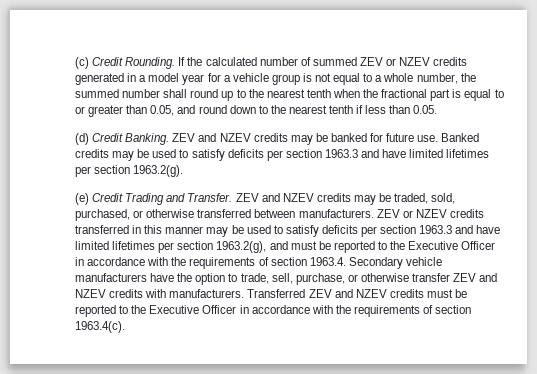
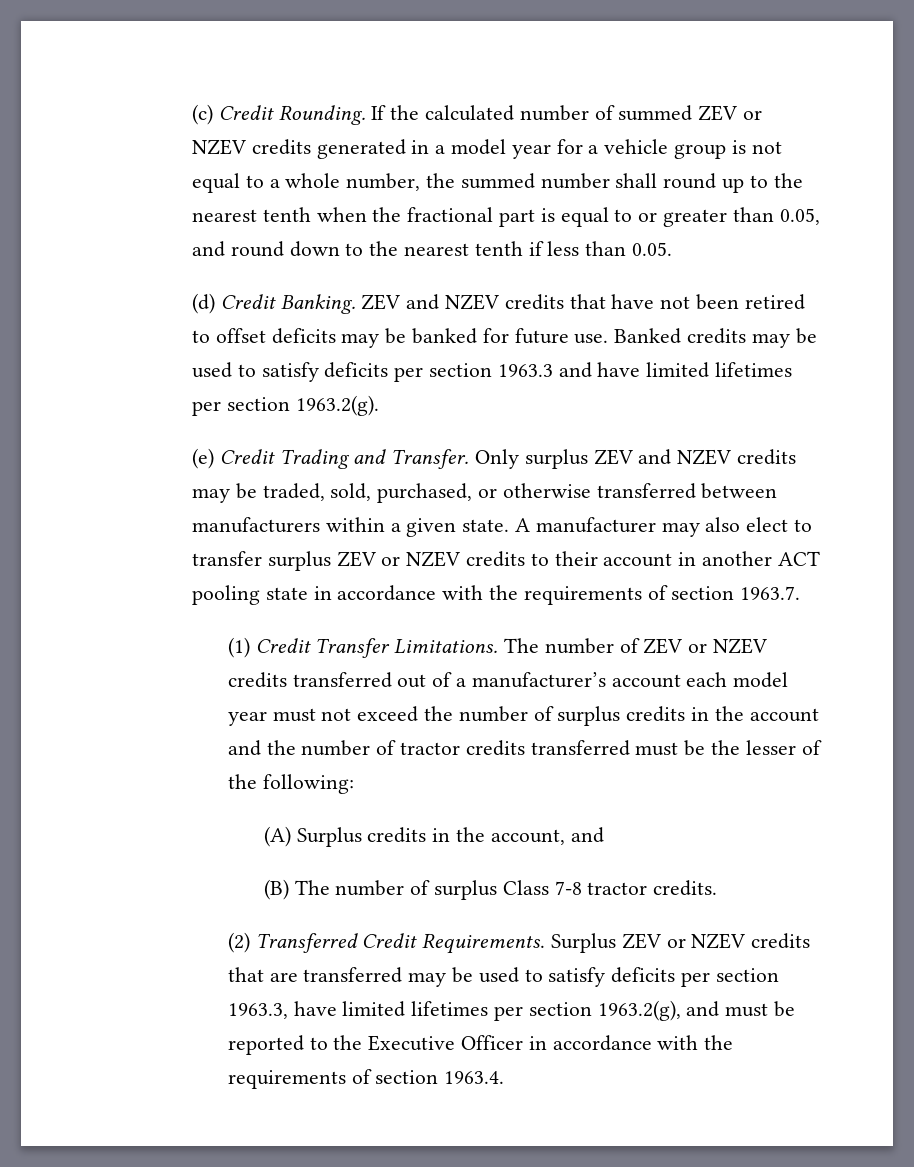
- ZEV and NZEV credits may be banked for future use.
+ ZEV and NZEV credits that have not been retired to offset deficits may be banked for future use.
- ZEV and NZEV credits may be traded, sold, purchased, or otherwise transferred between manufacturers. ZEV or NZEV credits transferred in this manner may be used to satisfy deficits per section 1963.3 and have limited lifetimes per section 1963.2(g), and must be reported to the Executive Officer in accordance with the requirements of section 1963.4. Secondary vehicle manufacturers have the option to trade, sell, purchase, or otherwise transfer ZEV and NZEV credits with manufacturers. Transferred ZEV and NZEV credits must be reported to the Executive Officer in accordance with the requirements of section 1963.4(c).
+ Only surplus ZEV and NZEV credits may be traded, sold, purchased, or otherwise transferred between manufacturers within a given state. A manufacturer may also elect to transfer surplus ZEV or NZEV credits to their account in another ACT pooling state in accordance with the requirements of section 1963.7.
+ (1) Credit Transfer Limitations. The number of ZEV or NZEV credits transferred out of a manufacturer’s account each model year must not exceed the number of surplus credits in the account and the number of tractor credits transferred must be the lesser of the following:
+ (A) Surplus credits in the account, and
+ (B) The number of surplus Class 7-8 tractor credits.
+ (2) Transferred Credit Requirements. Surplus ZEV or NZEV credits that are transferred may be used to satisfy deficits per section 1963.3, have limited lifetimes per section 1963.2(g), and must be reported to the Executive Officer in accordance with the requirements of section 1963.4.

